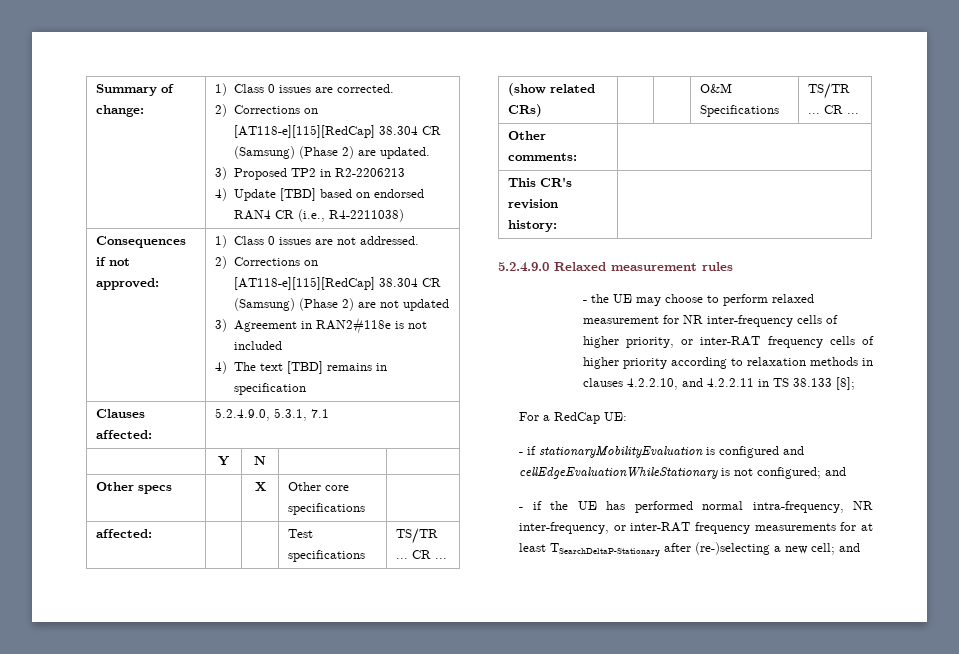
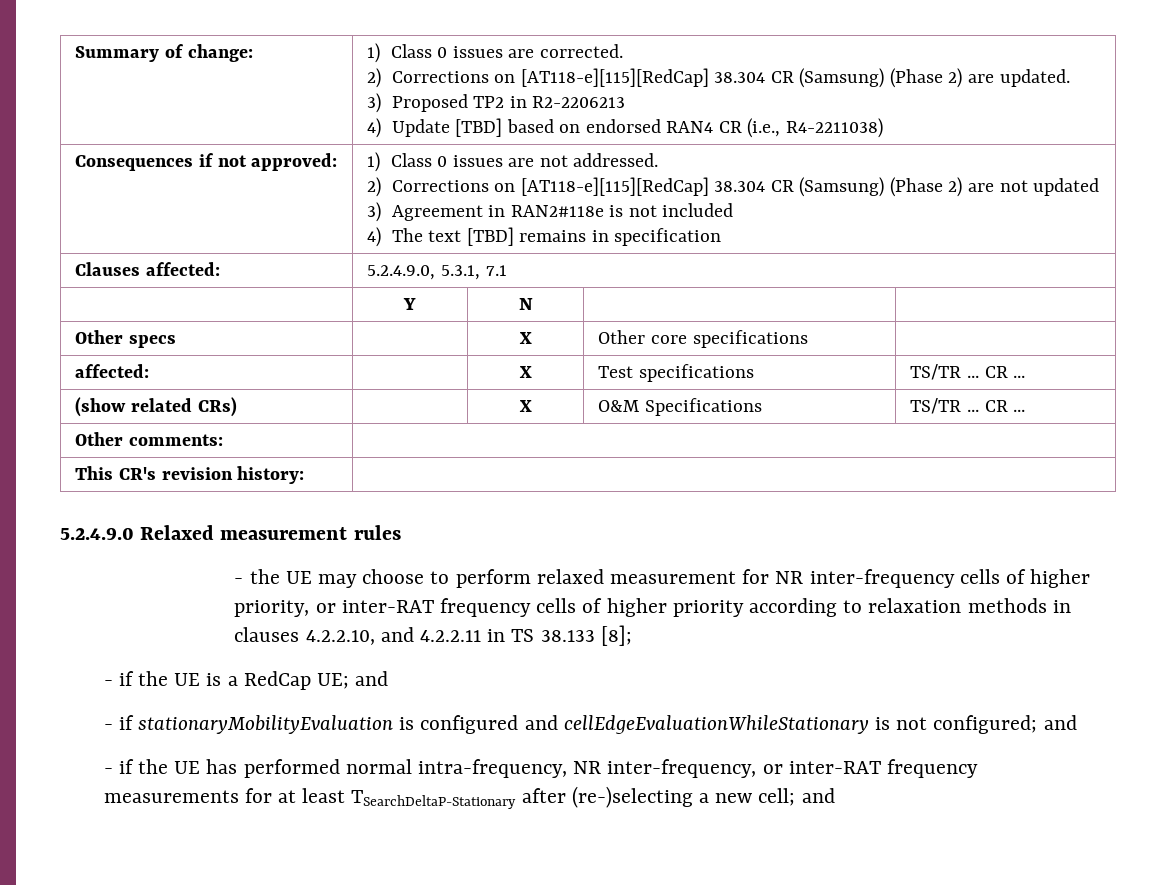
- affected: | | | Test specifications | TS/TR ... CR ...
+ affected: | | X | Test specifications | TS/TR ... CR ...
- (show related CRs) | | | O&M Specifications | TS/TR ... CR ...
+ (show related CRs) | | X | O&M Specifications | TS/TR ... CR ...
- For a RedCap UE:
+ - if the UE is a RedCap UE; and

